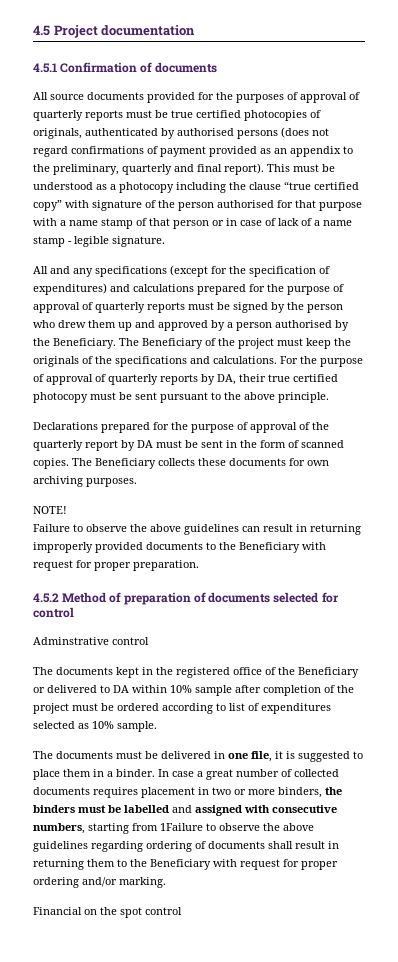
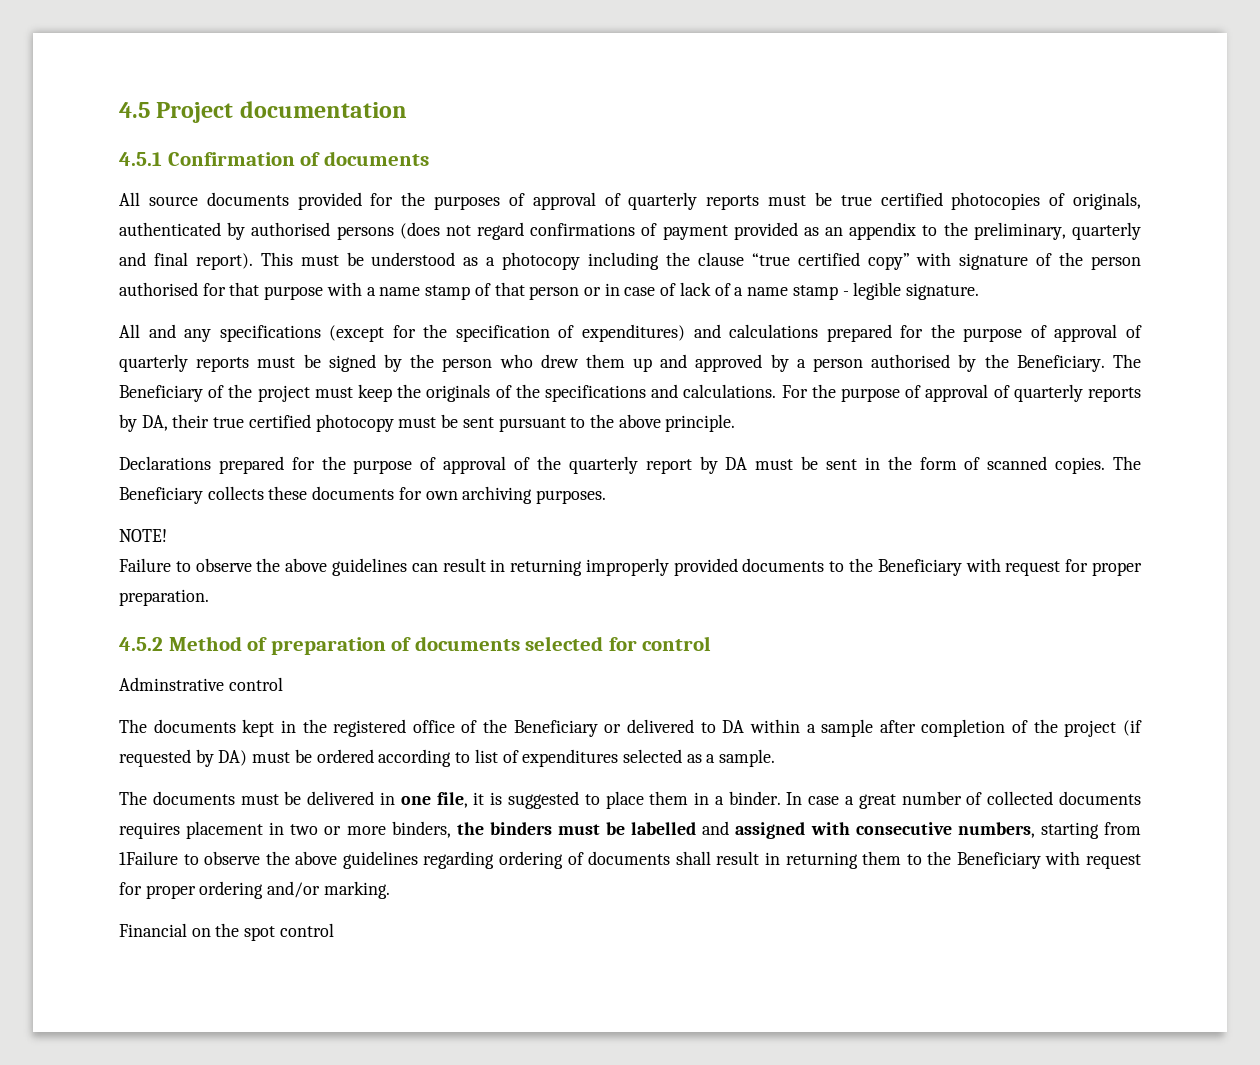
- The documents kept in the registered office of the Beneficiary or delivered to DA within 10% sample after completion of the project must be ordered according to list of expenditures selected as 10% sample.
+ The documents kept in the registered office of the Beneficiary or delivered to DA within a sample after completion of the project (if requested by DA) must be ordered according to list of expenditures selected as a sample.

